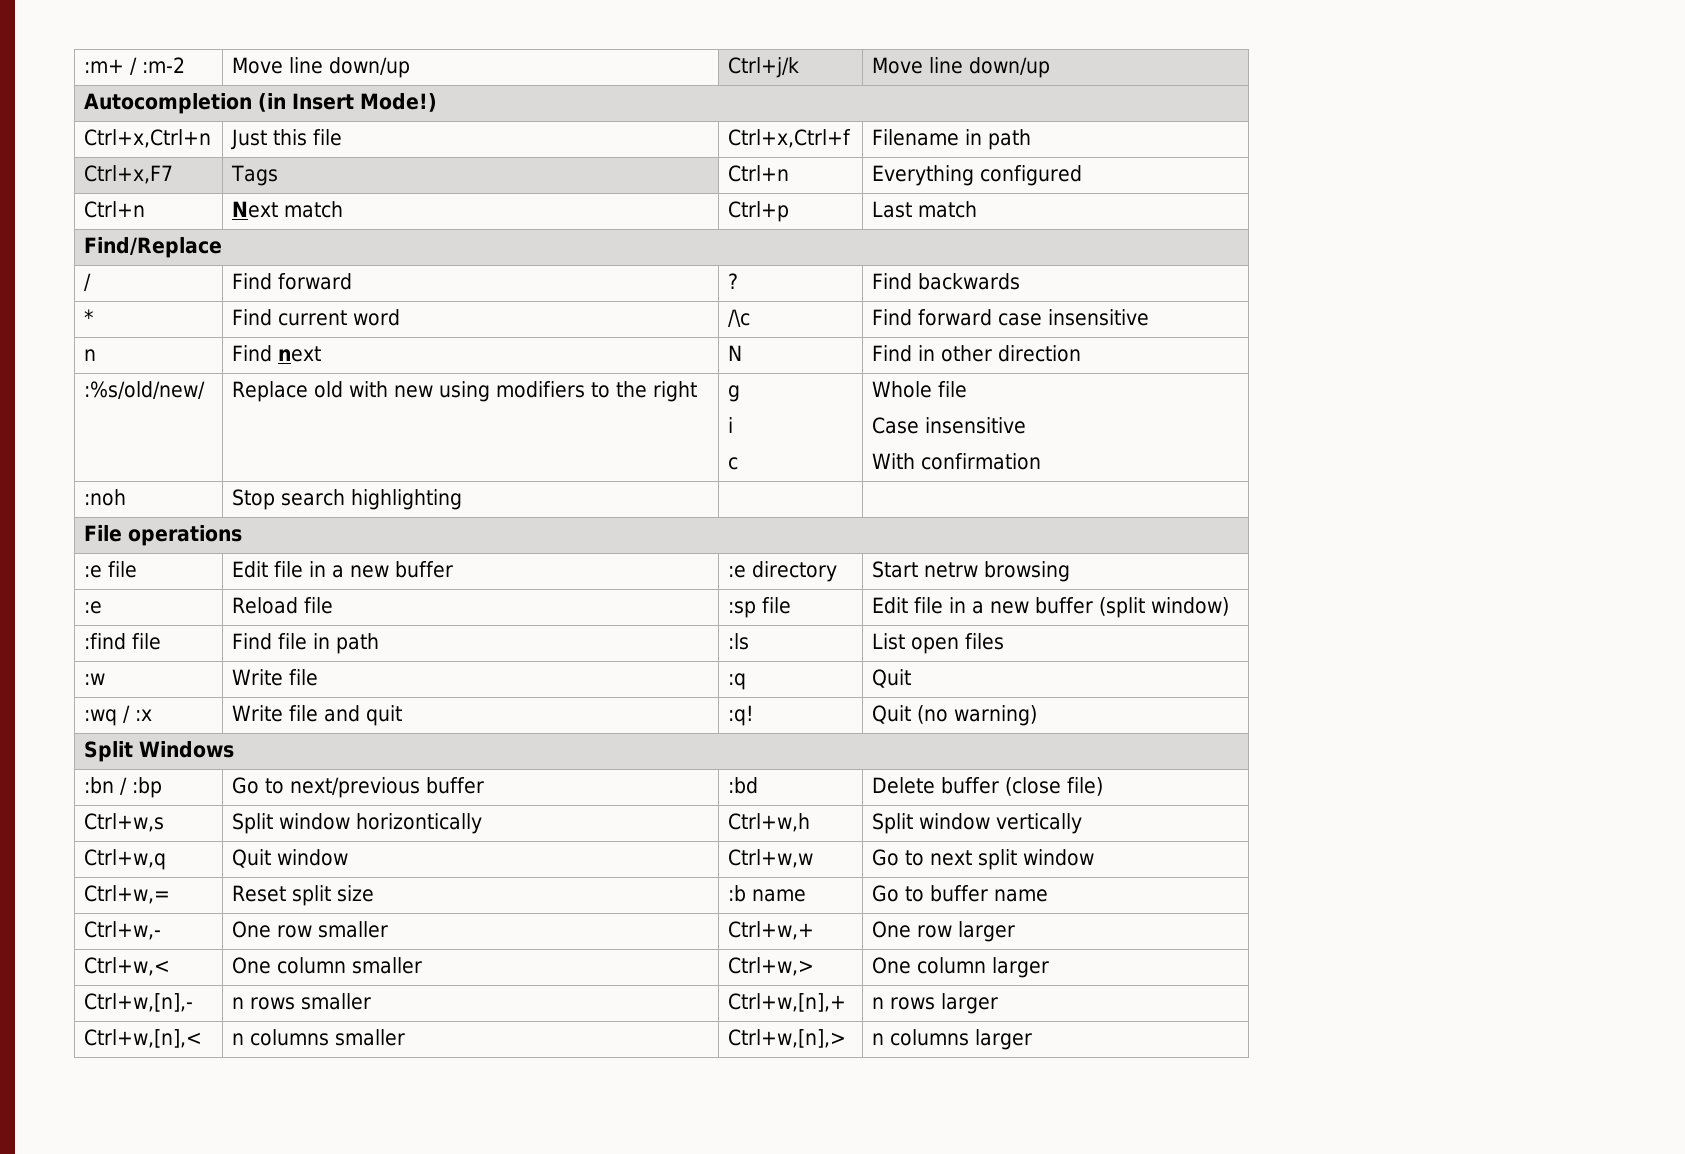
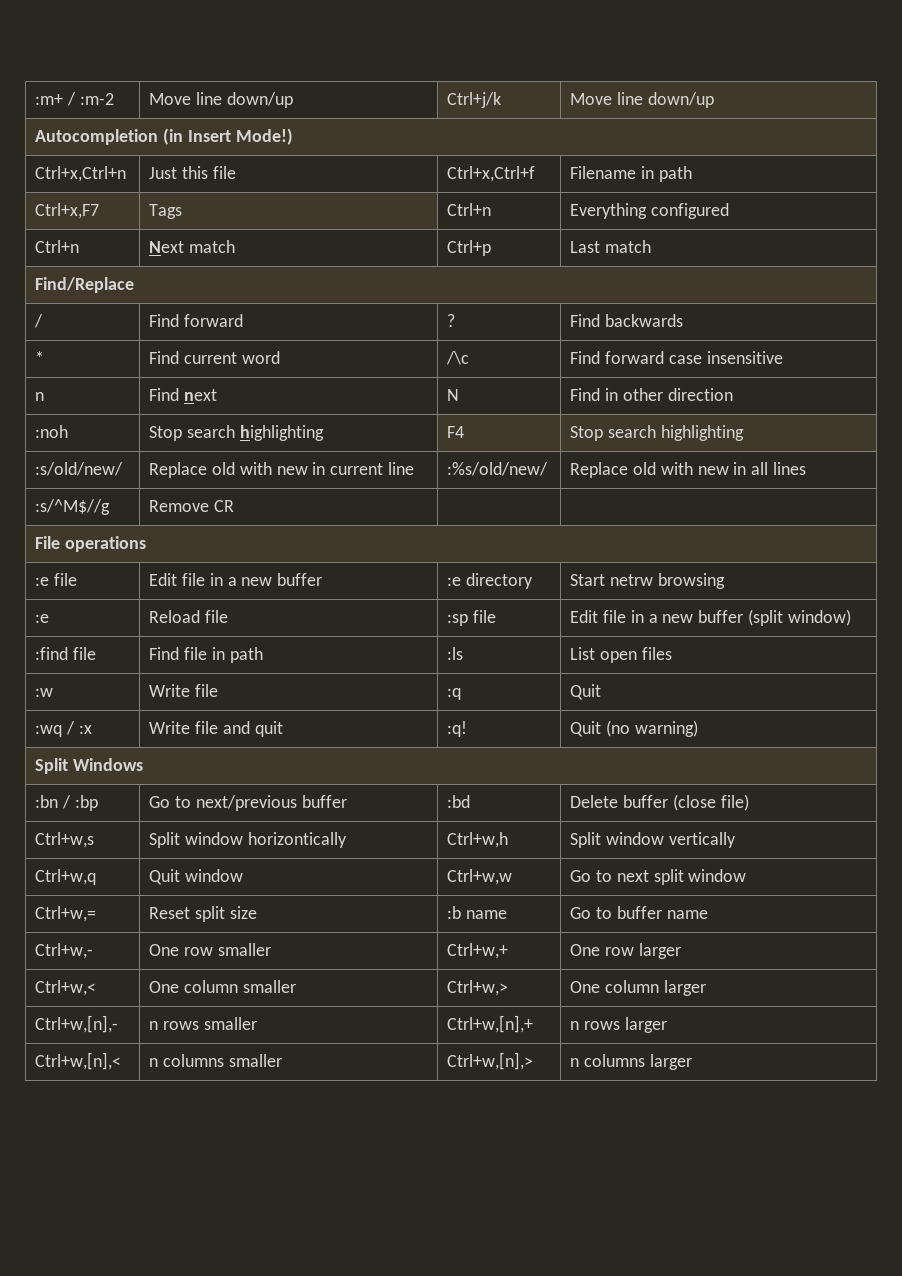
- :%s/old/new/ | Replace old with new using modifiers to the right | g
- i
- c | Whole file
- Case insensitive
- With confirmation
- :noh | Stop search highlighting | |
+ :noh | Stop search highlighting | F4 | Stop search highlighting
+ :s/old/new/ | Replace old with new in current line | :%s/old/new/ | Replace old with new in all lines
+ :s/^M$//g | Remove CR | |

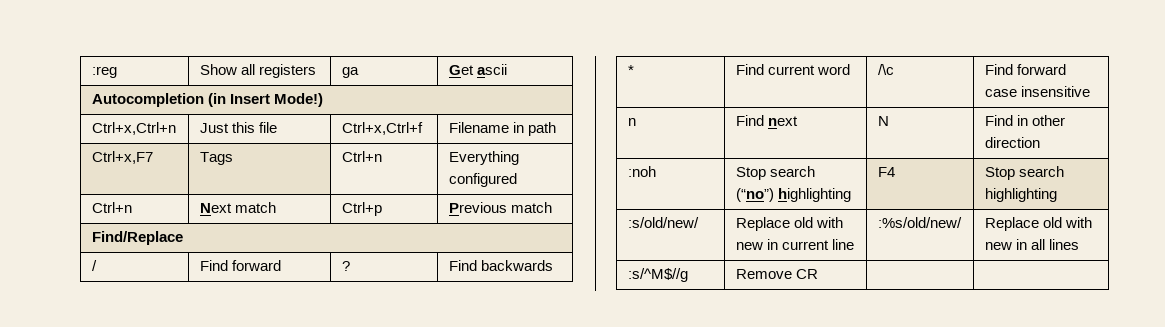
- :m+ / :m-2 | Move line down/up | Ctrl+j/k | Move line down/up
+ :reg | Show all registers | ga | Get ascii
- Ctrl+n | Next match | Ctrl+p | Last match
+ Ctrl+n | Next match | Ctrl+p | Previous match
- :noh | Stop search highlighting | F4 | Stop search highlighting
+ :noh | Stop search (“no”) highlighting | F4 | Stop search highlighting
- File operations
- :e file | Edit file in a new buffer | :e directory | Start netrw browsing
- :e | Reload file | :sp file | Edit file in a new buffer (split window)
- :find file | Find file in path | :ls | List open files
- :w | Write file | :q | Quit
- :wq / :x | Write file and quit | :q! | Quit (no warning)
- Split Windows
- :bn / :bp | Go to next/previous buffer | :bd | Delete buffer (close file)
- Ctrl+w,s | Split window horizontically | Ctrl+w,h | Split window vertically
- Ctrl+w,q | Quit window | Ctrl+w,w | Go to next split window
- Ctrl+w,= | Reset split size | :b name | Go to buffer name
- Ctrl+w,- | One row smaller | Ctrl+w,+ | One row larger
- Ctrl+w,< | One column smaller | Ctrl+w,> | One column larger
- Ctrl+w,[n],- | n rows smaller | Ctrl+w,[n],+ | n rows larger
- Ctrl+w,[n],< | n columns smaller | Ctrl+w,[n],> | n columns larger

